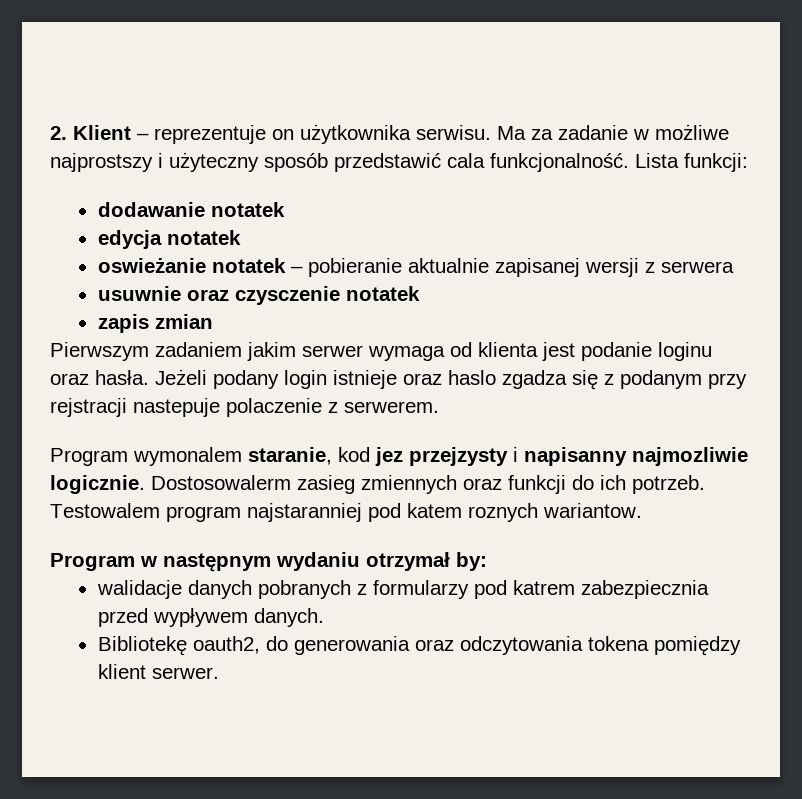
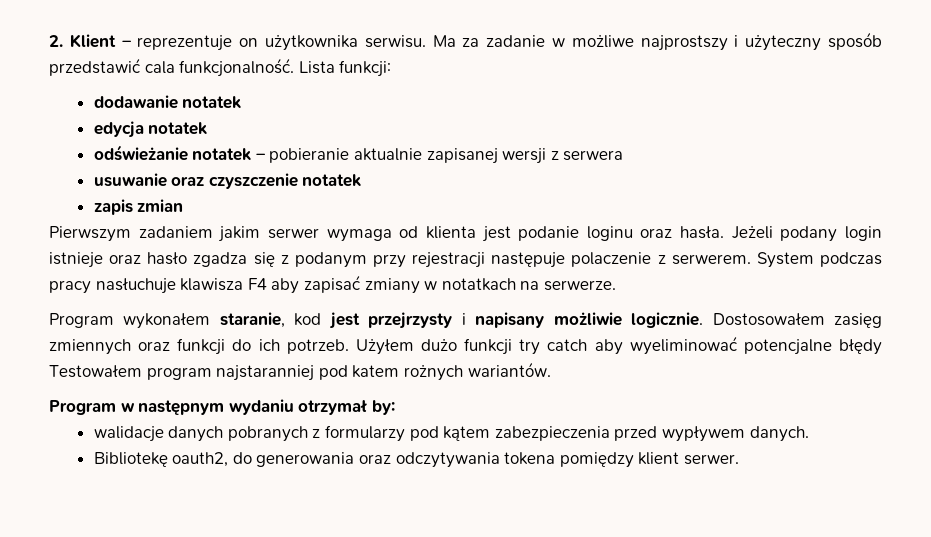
- oswieżanie notatek – pobieranie aktualnie zapisanej wersji z serwera
+ odświeżanie notatek – pobieranie aktualnie zapisanej wersji z serwera
- usuwnie oraz czysczenie notatek
+ usuwanie oraz czyszczenie notatek
- Jeżeli podany login istnieje oraz haslo zgadza się z podanym przy rejstracji nastepuje polaczenie z serwerem.
- Program wymonalem staranie, kod jez przejzysty i napisanny najmozliwie logicznie. Dostosowalerm zasieg zmiennych oraz funkcji do ich potrzeb.
+ Jeżeli podany login istnieje oraz hasło zgadza się z podanym przy rejestracji następuje polaczenie z serwerem. System podczas pracy nasłuchuje klawisza F4 aby zapisać zmiany w notatkach na serwerze.
+ Program wykonałem staranie, kod jest przejrzysty i napisany możliwie logicznie. Dostosowałem zasięg zmiennych oraz funkcji do ich potrzeb.
- Testowalem program najstaranniej pod katem roznych wariantow.
+ Użyłem dużo funkcji try catch aby wyeliminować potencjalne błędy Testowałem program najstaranniej pod katem rożnych wariantów.
- walidacje danych pobranych z formularzy pod katrem zabezpiecznia przed wypływem danych.
+ walidacje danych pobranych z formularzy pod kątem zabezpieczenia przed wypływem danych.
- Bibliotekę oauth2, do generowania oraz odczytowania tokena pomiędzy klient serwer.
+ Bibliotekę oauth2, do generowania oraz odczytywania tokena pomiędzy klient serwer.

